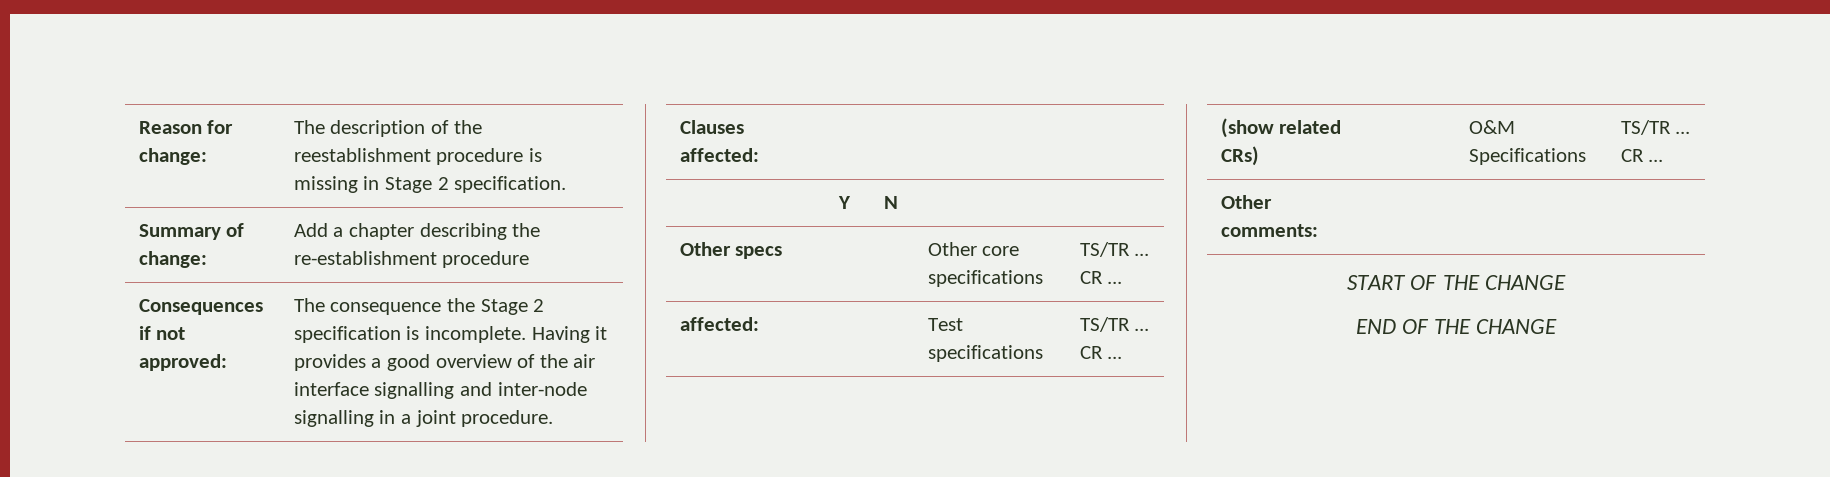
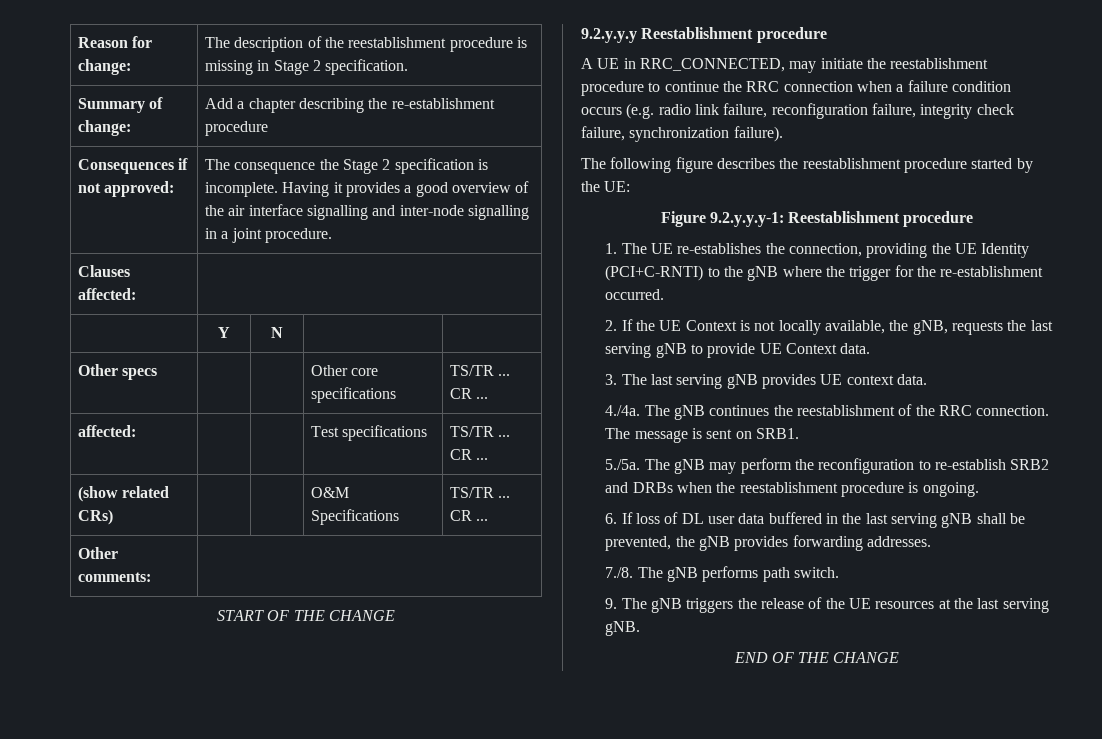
+ 9.2.y.y.y Reestablishment procedure
+ A UE in RRC_CONNECTED, may initiate the reestablishment procedure to continue the RRC connection when a failure condition occurs (e.g. radio link failure, reconfiguration failure, integrity check failure, synchronization failure).
+ The following figure describes the reestablishment procedure started by the UE:
+ Figure 9.2.y.y.y-1: Reestablishment procedure
+ 1. The UE re-establishes the connection, providing the UE Identity (PCI+C-RNTI) to the gNB where the trigger for the re-establishment occurred.
+ 2. If the UE Context is not locally available, the gNB, requests the last serving gNB to provide UE Context data.
+ 3. The last serving gNB provides UE context data.
+ 4./4a. The gNB continues the reestablishment of the RRC connection. The message is sent on SRB1.
+ 5./5a. The gNB may perform the reconfiguration to re-establish SRB2 and DRBs when the reestablishment procedure is ongoing.
+ 6. If loss of DL user data buffered in the last serving gNB shall be prevented, the gNB provides forwarding addresses.
+ 7./8. The gNB performs path switch.
+ 9. The gNB triggers the release of the UE resources at the last serving gNB.

